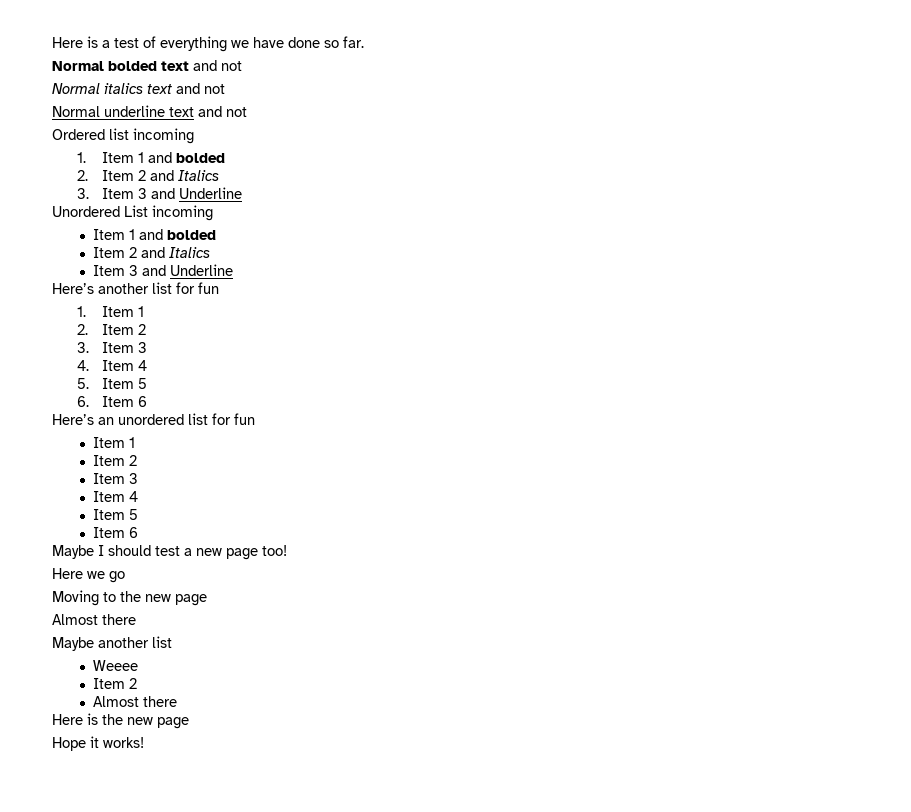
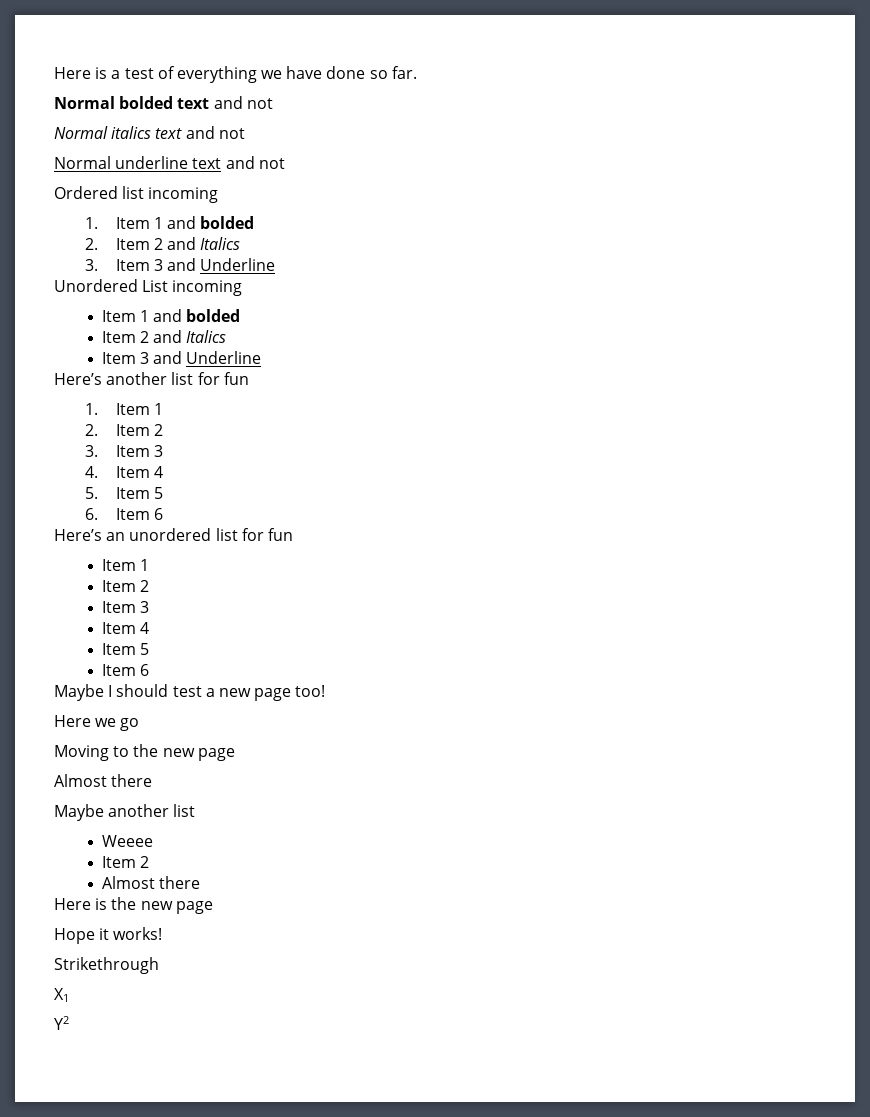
+ Strikethrough
+ X1
+ Y2

